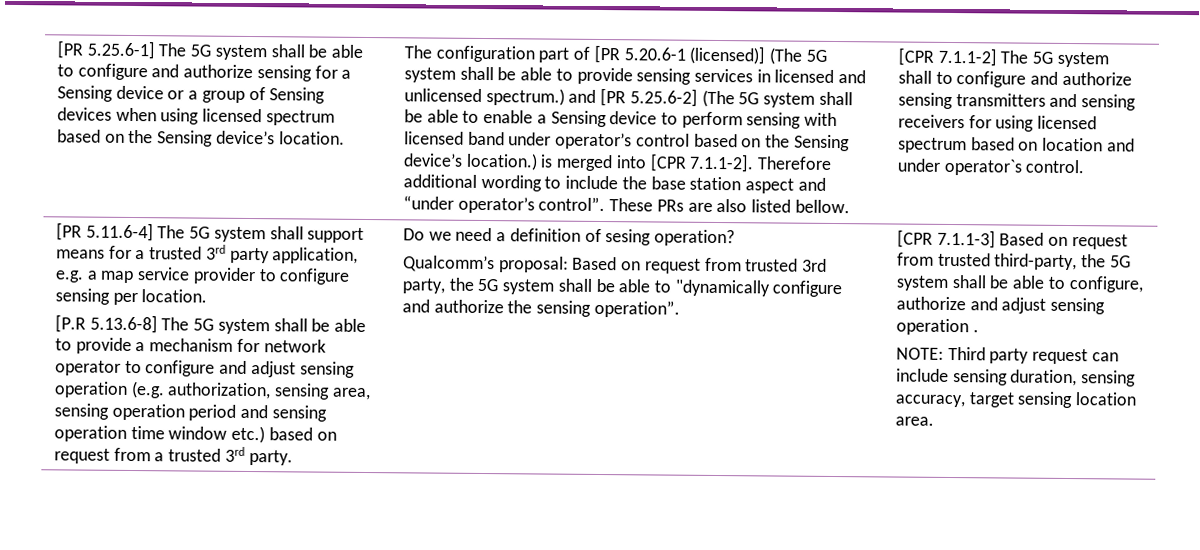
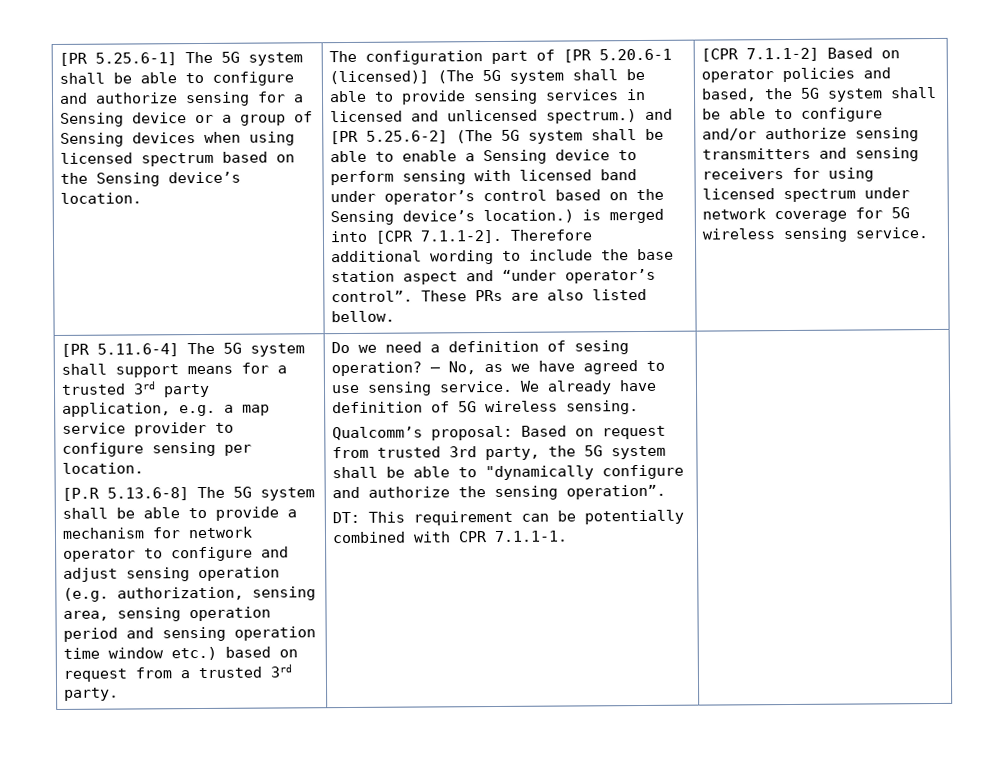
- [CPR 7.1.1-2] The 5G system shall to configure and authorize sensing transmitters and sensing receivers for using licensed spectrum based on location and under operator`s control.
+ [CPR 7.1.1-2] Based on operator policies and based, the 5G system shall be able to configure and/or authorize sensing transmitters and sensing receivers for using licensed spectrum under network coverage for 5G wireless sensing service.
+ – No, as we have agreed to use sensing service. We already have definition of 5G wireless sensing.
- [CPR 7.1.1-3] Based on request from trusted third-party, the 5G system shall be able to configure, authorize and adjust sensing operation .
- NOTE: Third party request can include sensing duration, sensing accuracy, target sensing location area.
+ DT: This requirement can be potentially combined with CPR 7.1.1-1.

